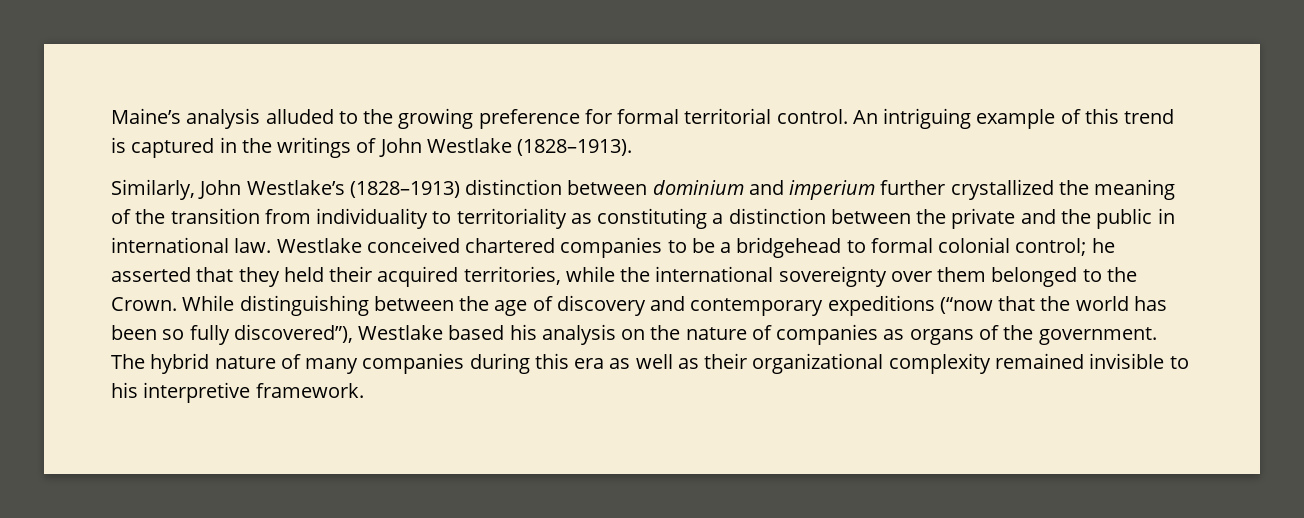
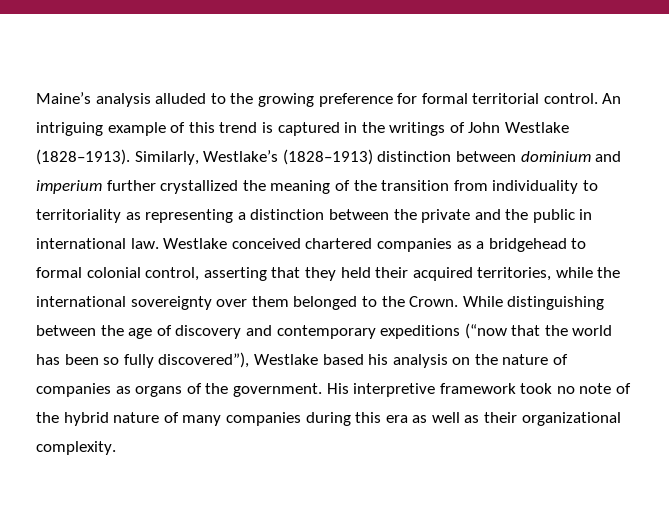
- An intriguing example of this trend is captured in the writings of John Westlake (1828–1913).
- Similarly, John Westlake’s (1828–1913) distinction between dominium and imperium further crystallized the meaning of the transition from individuality to territoriality as constituting a distinction between the private and the public in international law.
+ An intriguing example of this trend is captured in the writings of John Westlake (1828–1913). Similarly, Westlake’s (1828–1913) distinction between dominium and imperium further crystallized the meaning of the transition from individuality to territoriality as representing a distinction between the private and the public in international law.
- Westlake conceived chartered companies to be a bridgehead to formal colonial control; he asserted that they held their acquired territories, while the international sovereignty over them belonged to the Crown.
+ Westlake conceived chartered companies as a bridgehead to formal colonial control, asserting that they held their acquired territories, while the international sovereignty over them belonged to the Crown.
- The hybrid nature of many companies during this era as well as their organizational complexity remained invisible to his interpretive framework.
+ His interpretive framework took no note of the hybrid nature of many companies during this era as well as their organizational complexity.

